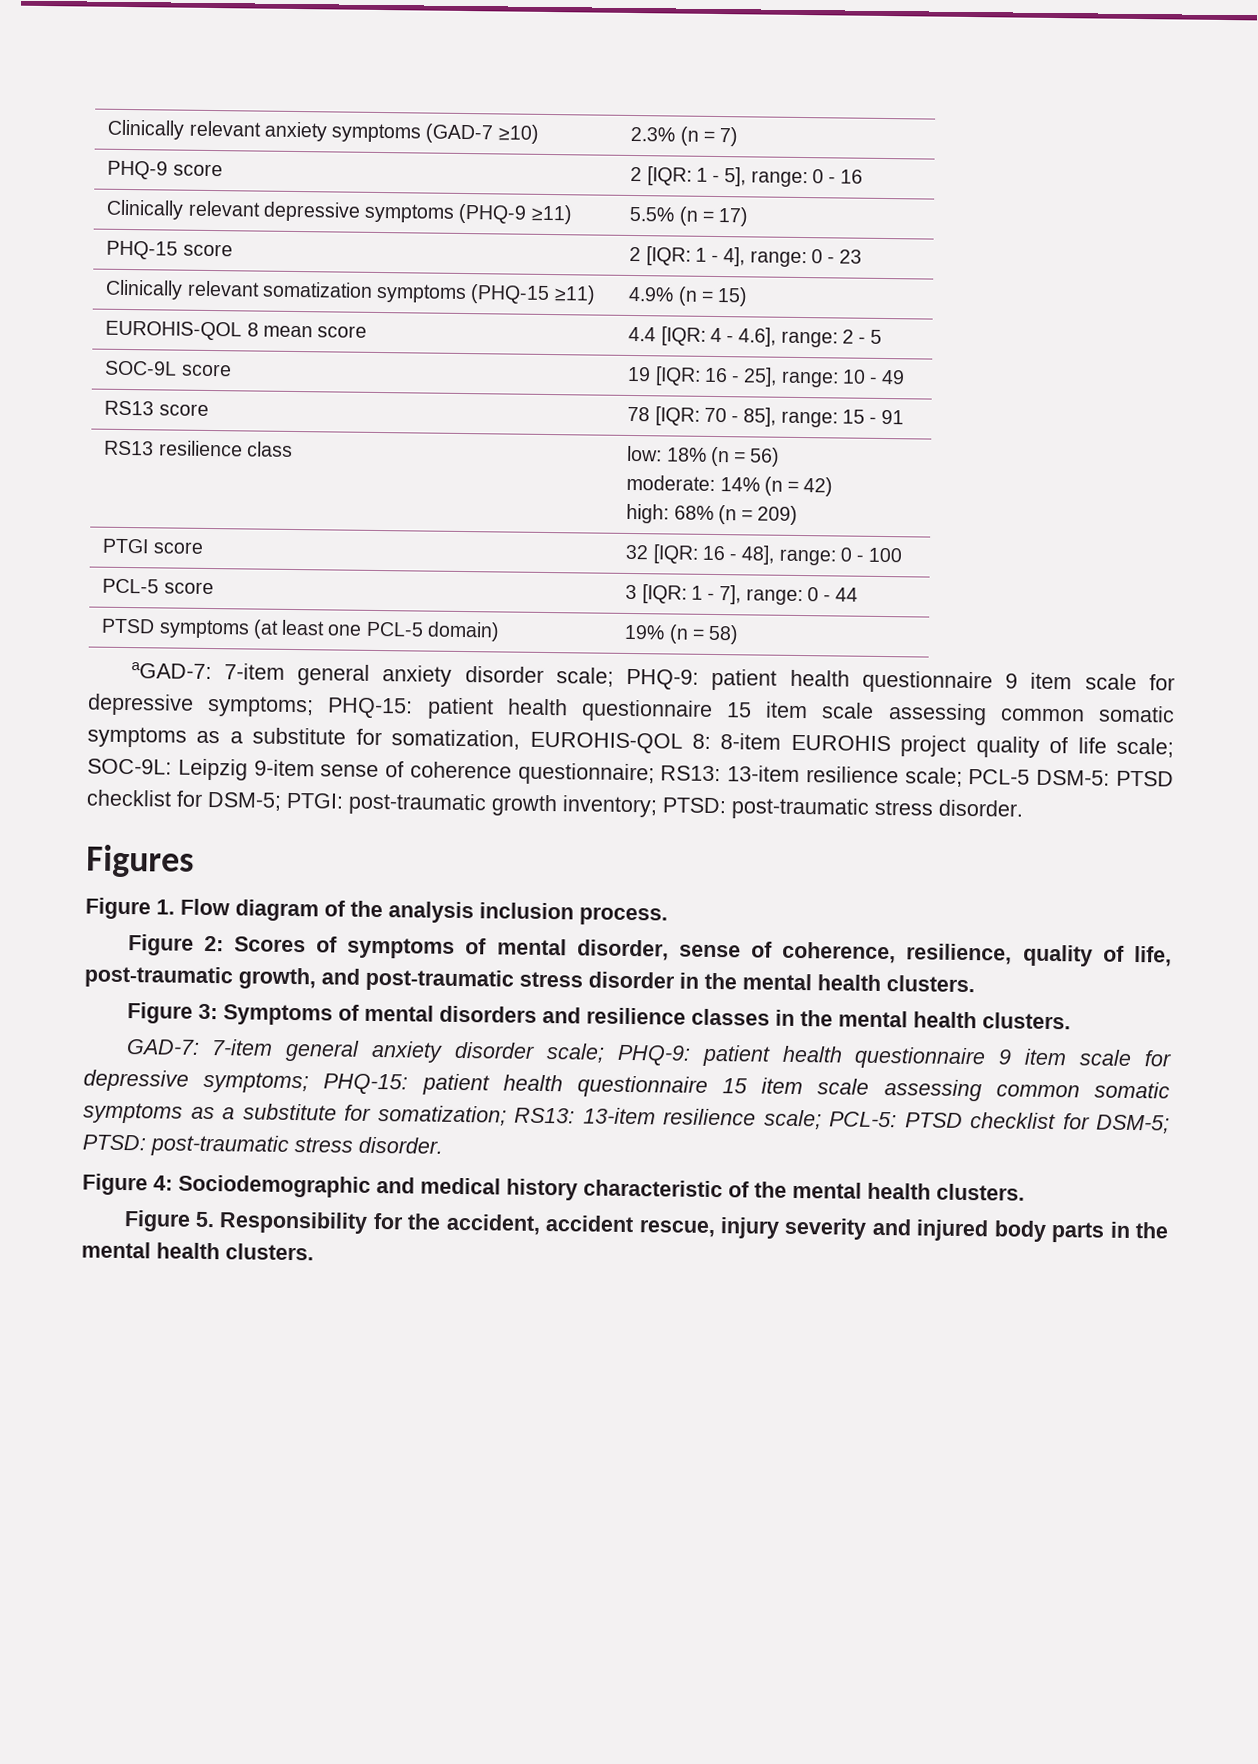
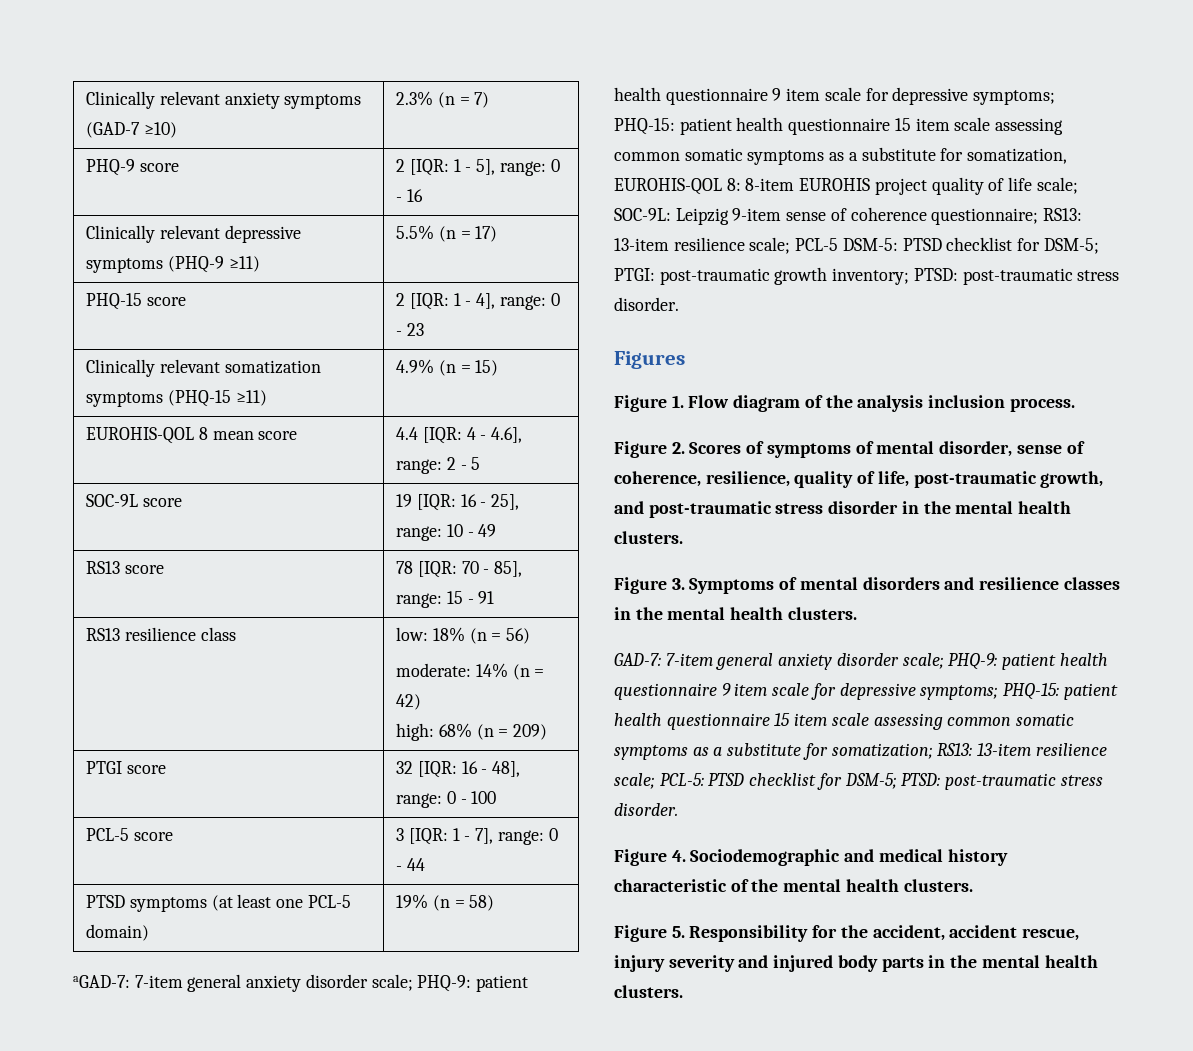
- Figure 2: Scores of symptoms of mental disorder, sense of coherence, resilience, quality of life, post-traumatic growth, and post-traumatic stress disorder in the mental health clusters.
+ Figure 2. Scores of symptoms of mental disorder, sense of coherence, resilience, quality of life, post-traumatic growth, and post-traumatic stress disorder in the mental health clusters.
- Figure 3: Symptoms of mental disorders and resilience classes in the mental health clusters.
+ Figure 3. Symptoms of mental disorders and resilience classes in the mental health clusters.
- Figure 4: Sociodemographic and medical history characteristic of the mental health clusters.
+ Figure 4. Sociodemographic and medical history characteristic of the mental health clusters.

